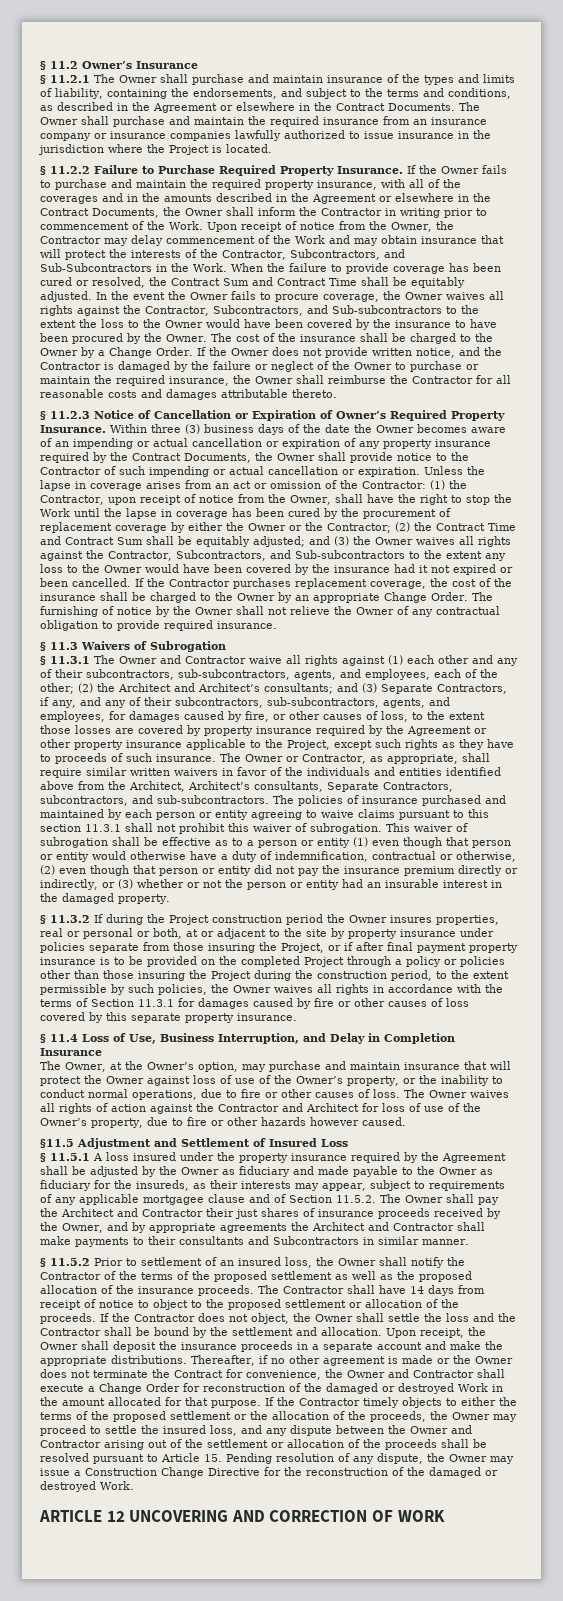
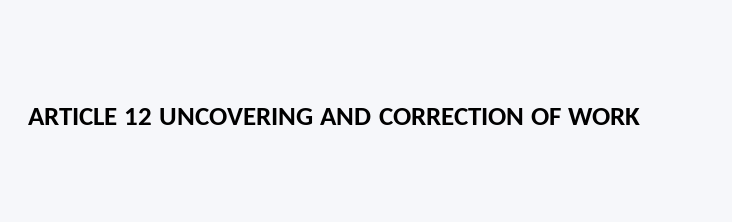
- § 11.2 Owner’s Insurance
- § 11.2.1 The Owner shall purchase and maintain insurance of the types and limits of liability, containing the endorsements, and subject to the terms and conditions, as described in the Agreement or elsewhere in the Contract Documents. The Owner shall purchase and maintain the required insurance from an insurance company or insurance companies lawfully authorized to issue insurance in the jurisdiction where the Project is located.
- § 11.2.2 Failure to Purchase Required Property Insurance. If the Owner fails to purchase and maintain the required property insurance, with all of the coverages and in the amounts described in the Agreement or elsewhere in the Contract Documents, the Owner shall inform the Contractor in writing prior to commencement of the Work. Upon receipt of notice from the Owner, the Contractor may delay commencement of the Work and may obtain insurance that will protect the interests of the Contractor, Subcontractors, and Sub-Subcontractors in the Work. When the failure to provide coverage has been cured or resolved, the Contract Sum and Contract Time shall be equitably adjusted. In the event the Owner fails to procure coverage, the Owner waives all rights against the Contractor, Subcontractors, and Sub-subcontractors to the extent the loss to the Owner would have been covered by the insurance to have been procured by the Owner. The cost of the insurance shall be charged to the Owner by a Change Order. If the Owner does not provide written notice, and the Contractor is damaged by the failure or neglect of the Owner to purchase or maintain the required insurance, the Owner shall reimburse the Contractor for all reasonable costs and damages attributable thereto.
- § 11.2.3 Notice of Cancellation or Expiration of Owner’s Required Property Insurance. Within three (3) business days of the date the Owner becomes aware of an impending or actual cancellation or expiration of any property insurance required by the Contract Documents, the Owner shall provide notice to the Contractor of such impending or actual cancellation or expiration. Unless the lapse in coverage arises from an act or omission of the Contractor: (1) the Contractor, upon receipt of notice from the Owner, shall have the right to stop the Work until the lapse in coverage has been cured by the procurement of replacement coverage by either the Owner or the Contractor; (2) the Contract Time and Contract Sum shall be equitably adjusted; and (3) the Owner waives all rights against the Contractor, Subcontractors, and Sub-subcontractors to the extent any loss to the Owner would have been covered by the insurance had it not expired or been cancelled. If the Contractor purchases replacement coverage, the cost of the insurance shall be charged to the Owner by an appropriate Change Order. The furnishing of notice by the Owner shall not relieve the Owner of any contractual obligation to provide required insurance.
- § 11.3 Waivers of Subrogation
- § 11.3.1 The Owner and Contractor waive all rights against (1) each other and any of their subcontractors, sub-subcontractors, agents, and employees, each of the other; (2) the Architect and Architect’s consultants; and (3) Separate Contractors, if any, and any of their subcontractors, sub-subcontractors, agents, and employees, for damages caused by fire, or other causes of loss, to the extent those losses are covered by property insurance required by the Agreement or other property insurance applicable to the Project, except such rights as they have to proceeds of such insurance. The Owner or Contractor, as appropriate, shall require similar written waivers in favor of the individuals and entities identified above from the Architect, Architect’s consultants, Separate Contractors, subcontractors, and sub-subcontractors. The policies of insurance purchased and maintained by each person or entity agreeing to waive claims pursuant to this section 11.3.1 shall not prohibit this waiver of subrogation. This waiver of subrogation shall be effective as to a person or entity (1) even though that person or entity would otherwise have a duty of indemnification, contractual or otherwise, (2) even though that person or entity did not pay the insurance premium directly or indirectly, or (3) whether or not the person or entity had an insurable interest in the damaged property.
- § 11.3.2 If during the Project construction period the Owner insures properties, real or personal or both, at or adjacent to the site by property insurance under policies separate from those insuring the Project, or if after final payment property insurance is to be provided on the completed Project through a policy or policies other than those insuring the Project during the construction period, to the extent permissible by such policies, the Owner waives all rights in accordance with the terms of Section 11.3.1 for damages caused by fire or other causes of loss covered by this separate property insurance.
- § 11.4 Loss of Use, Business Interruption, and Delay in Completion Insurance
- The Owner, at the Owner’s option, may purchase and maintain insurance that will protect the Owner against loss of use of the Owner’s property, or the inability to conduct normal operations, due to fire or other causes of loss. The Owner waives all rights of action against the Contractor and Architect for loss of use of the Owner’s property, due to fire or other hazards however caused.
- §11.5 Adjustment and Settlement of Insured Loss
- § 11.5.1 A loss insured under the property insurance required by the Agreement shall be adjusted by the Owner as fiduciary and made payable to the Owner as fiduciary for the insureds, as their interests may appear, subject to requirements of any applicable mortgagee clause and of Section 11.5.2. The Owner shall pay the Architect and Contractor their just shares of insurance proceeds received by the Owner, and by appropriate agreements the Architect and Contractor shall make payments to their consultants and Subcontractors in similar manner.
- § 11.5.2 Prior to settlement of an insured loss, the Owner shall notify the Contractor of the terms of the proposed settlement as well as the proposed allocation of the insurance proceeds. The Contractor shall have 14 days from receipt of notice to object to the proposed settlement or allocation of the proceeds. If the Contractor does not object, the Owner shall settle the loss and the Contractor shall be bound by the settlement and allocation. Upon receipt, the Owner shall deposit the insurance proceeds in a separate account and make the appropriate distributions. Thereafter, if no other agreement is made or the Owner does not terminate the Contract for convenience, the Owner and Contractor shall execute a Change Order for reconstruction of the damaged or destroyed Work in the amount allocated for that purpose. If the Contractor timely objects to either the terms of the proposed settlement or the allocation of the proceeds, the Owner may proceed to settle the insured loss, and any dispute between the Owner and Contractor arising out of the settlement or allocation of the proceeds shall be resolved pursuant to Article 15. Pending resolution of any dispute, the Owner may issue a Construction Change Directive for the reconstruction of the damaged or destroyed Work.

